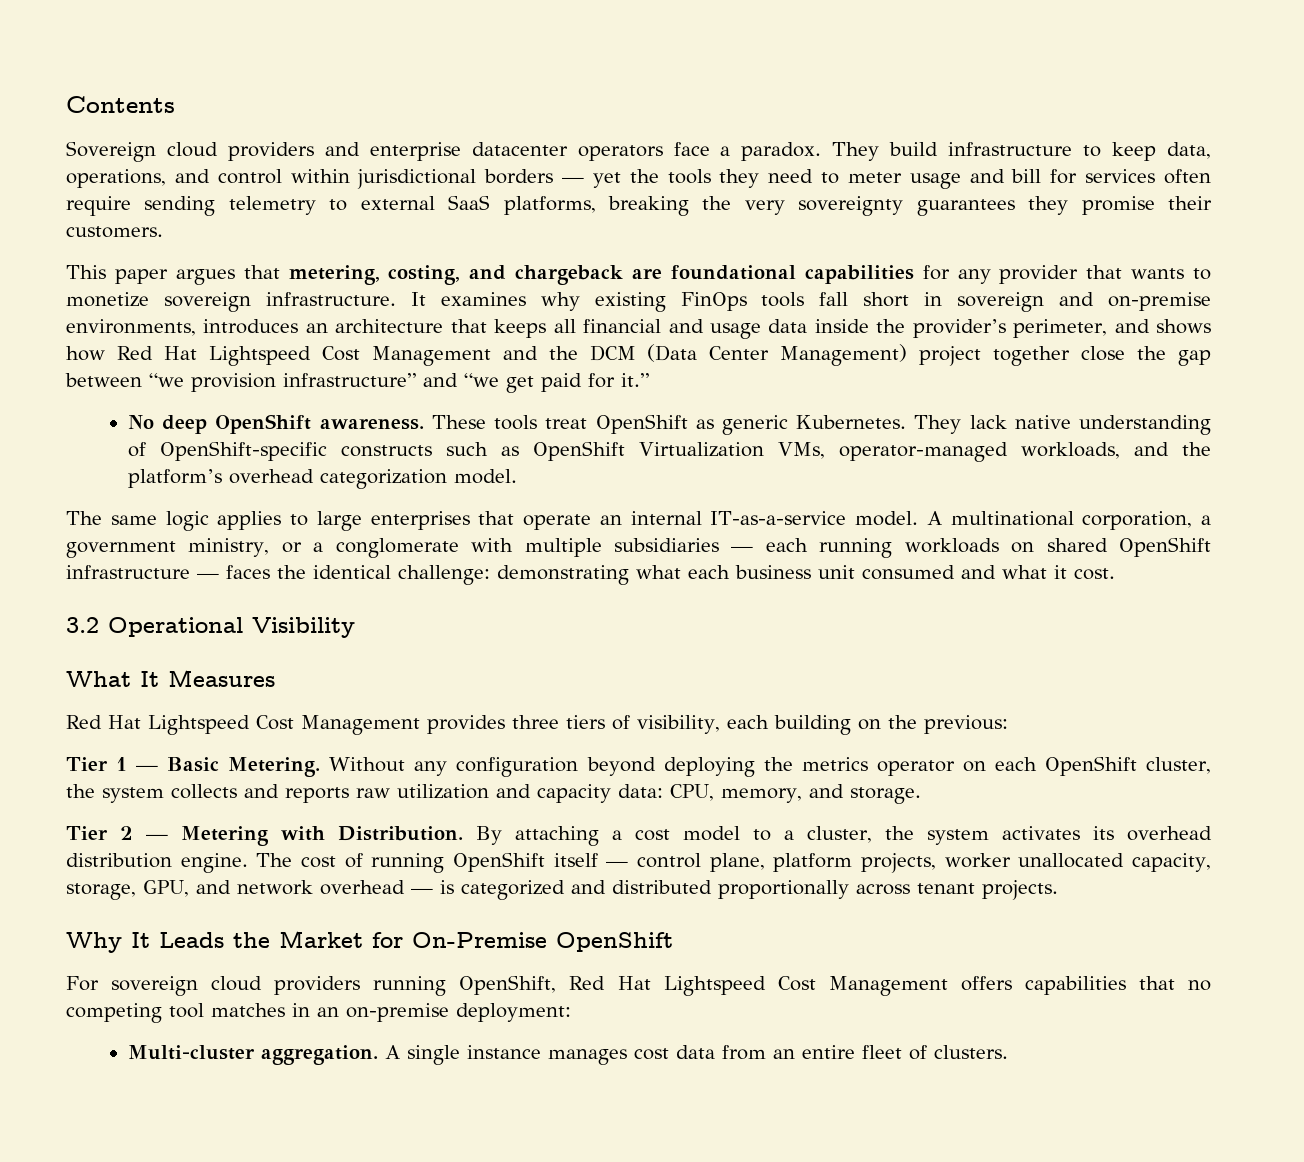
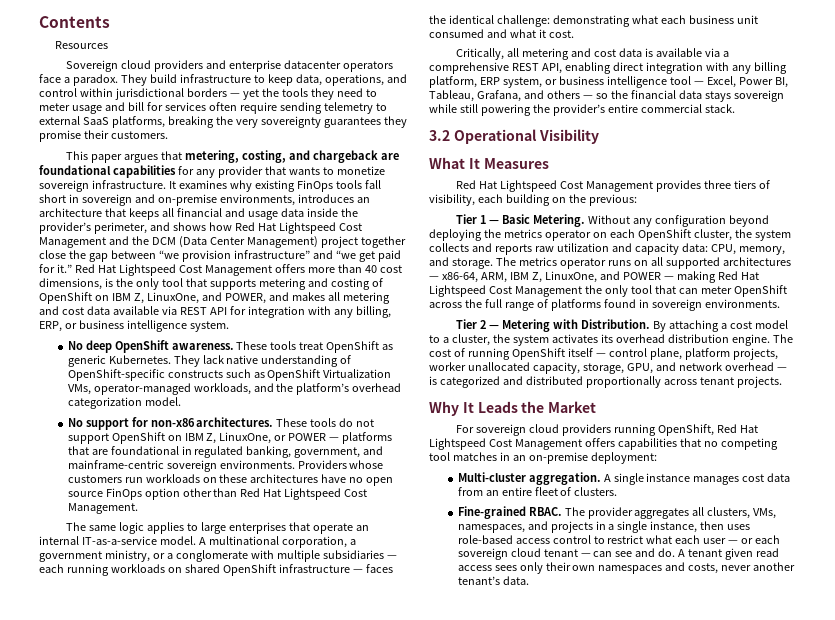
+ Resources
+ Red Hat Lightspeed Cost Management offers more than 40 cost dimensions, is the only tool that supports metering and costing of OpenShift on IBM Z, LinuxOne, and POWER, and makes all metering and cost data available via REST API for integration with any billing, ERP, or business intelligence system.
+ No support for non-x86 architectures. These tools do not support OpenShift on IBM Z, LinuxOne, or POWER — platforms that are foundational in regulated banking, government, and mainframe-centric sovereign environments. Providers whose customers run workloads on these architectures have no open source FinOps option other than Red Hat Lightspeed Cost Management.
+ Critically, all metering and cost data is available via a comprehensive REST API, enabling direct integration with any billing platform, ERP system, or business intelligence tool — Excel, Power BI, Tableau, Grafana, and others — so the financial data stays sovereign while still powering the provider’s entire commercial stack.
+ The metrics operator runs on all supported architectures — x86-64, ARM, IBM Z, LinuxOne, and POWER — making Red Hat Lightspeed Cost Management the only tool that can meter OpenShift across the full range of platforms found in sovereign environments.
- Why It Leads the Market for On-Premise OpenShift
+ Why It Leads the Market
+ Fine-grained RBAC. The provider aggregates all clusters, VMs, namespaces, and projects in a single instance, then uses role-based access control to restrict what each user — or each sovereign cloud tenant — can see and do. A tenant given read access sees only their own namespaces and costs, never another tenant’s data.

